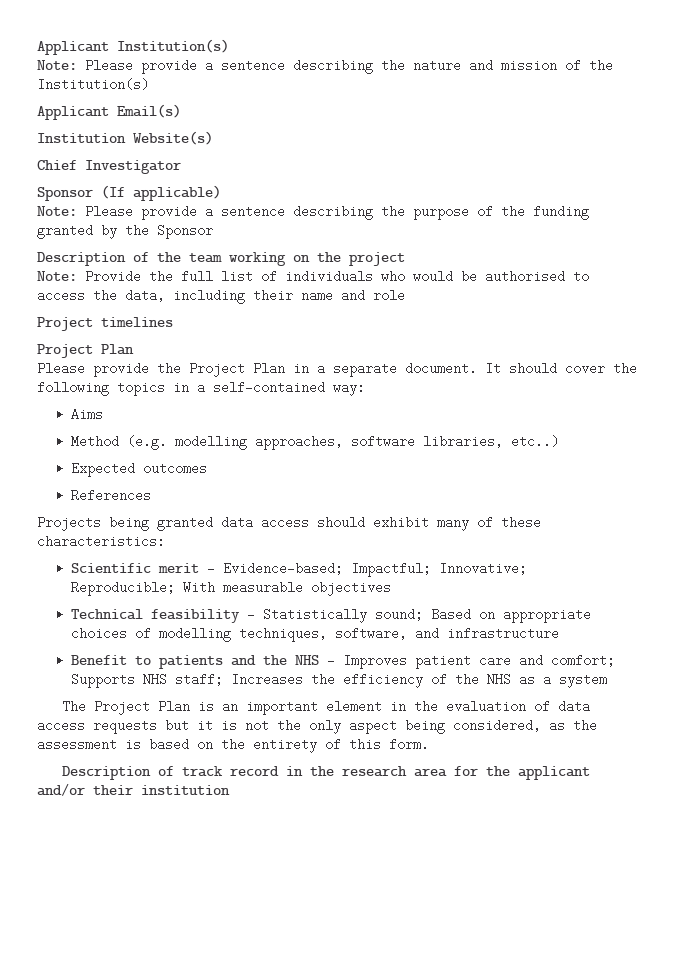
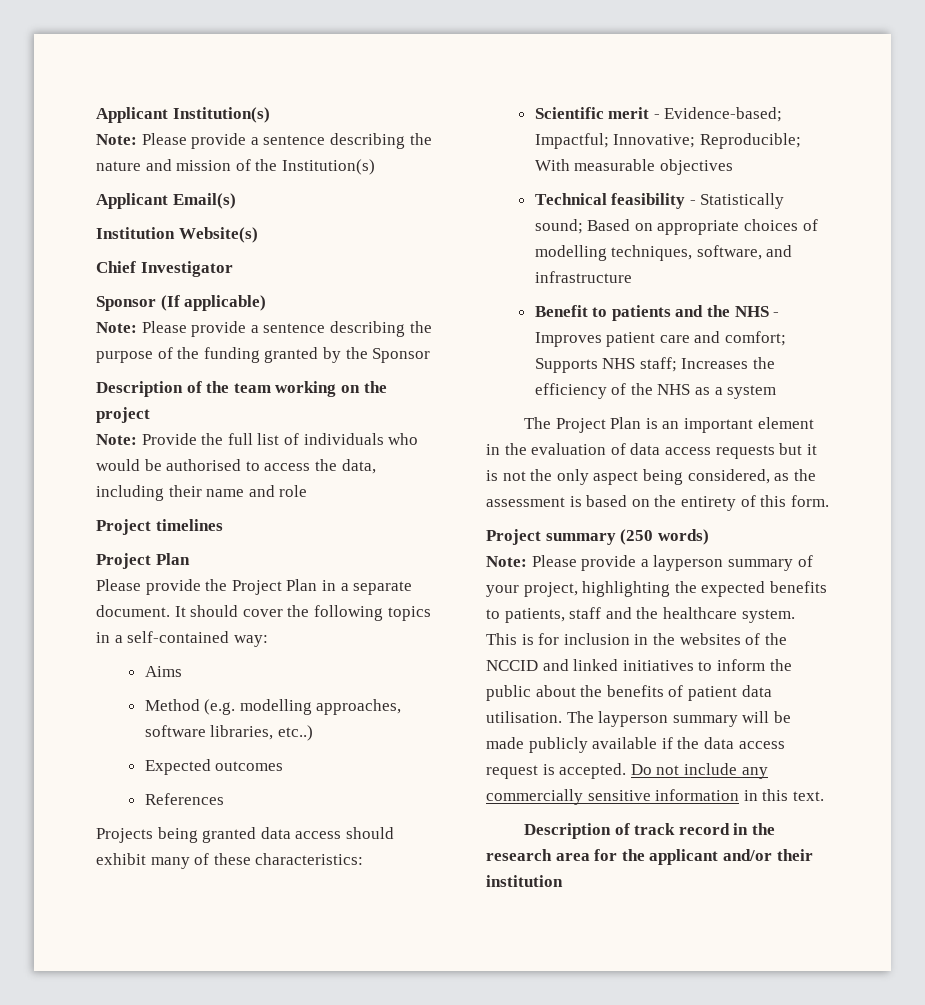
+ Project summary (250 words)
+ Note: Please provide a layperson summary of your project, highlighting the expected benefits to patients, staff and the healthcare system. This is for inclusion in the websites of the NCCID and linked initiatives to inform the public about the benefits of patient data utilisation. The layperson summary will be made publicly available if the data access request is accepted. Do not include any commercially sensitive information in this text.

